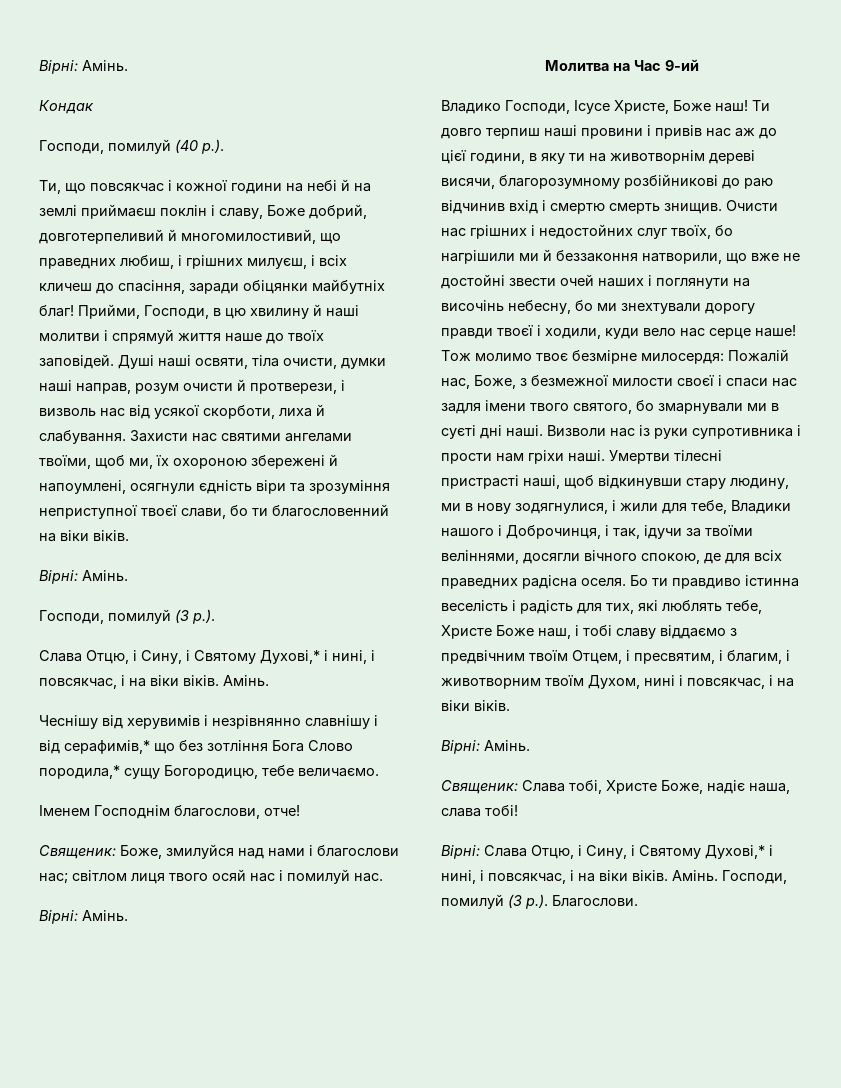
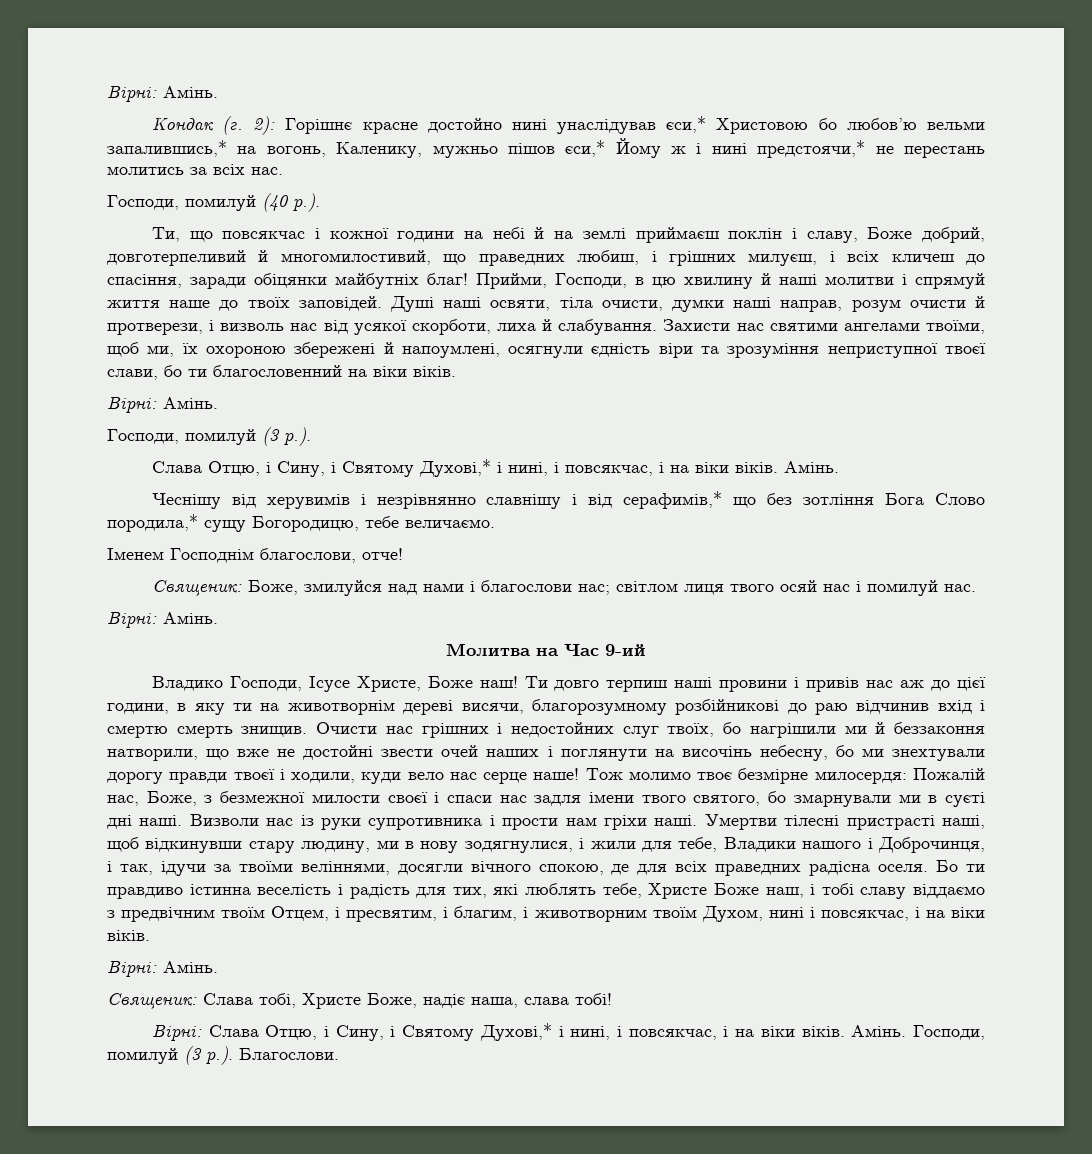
- Кондак
+ Кондак (г. 2): Горішнє красне достойно нині унаслідував єси,* Христовою бо любов’ю вельми запалившись,* на вогонь, Каленику, мужньо пішов єси,* Йому ж і нині предстоячи,* не перестань молитись за всіх нас.

